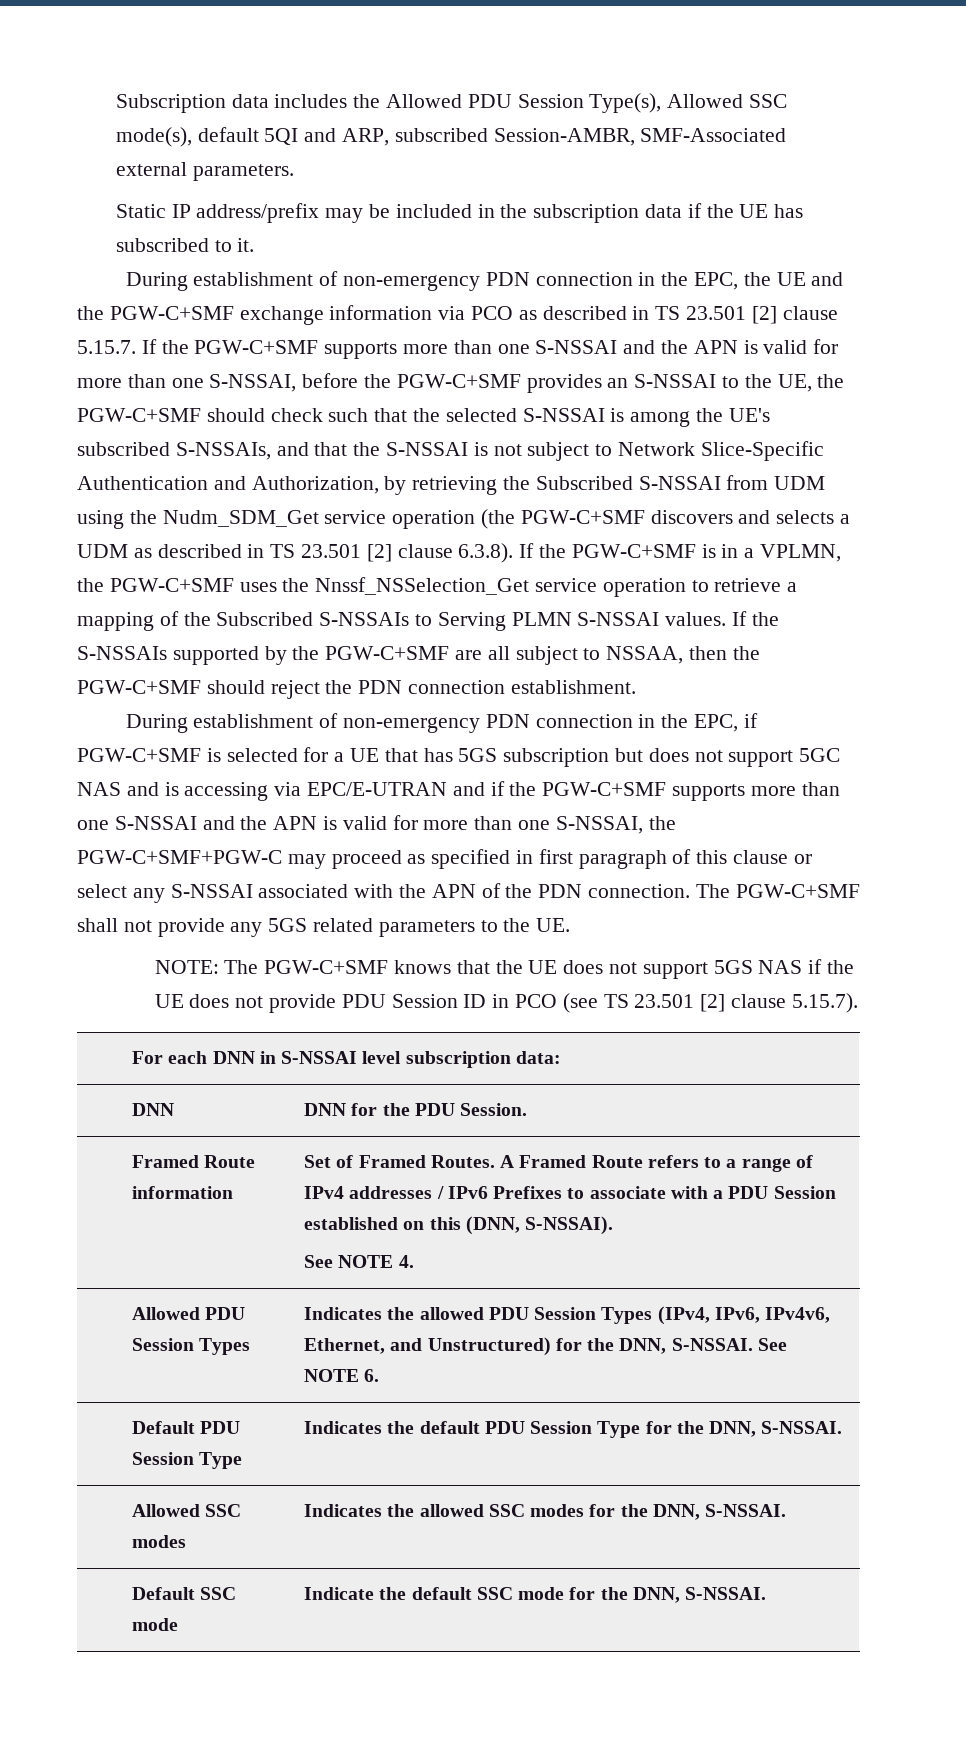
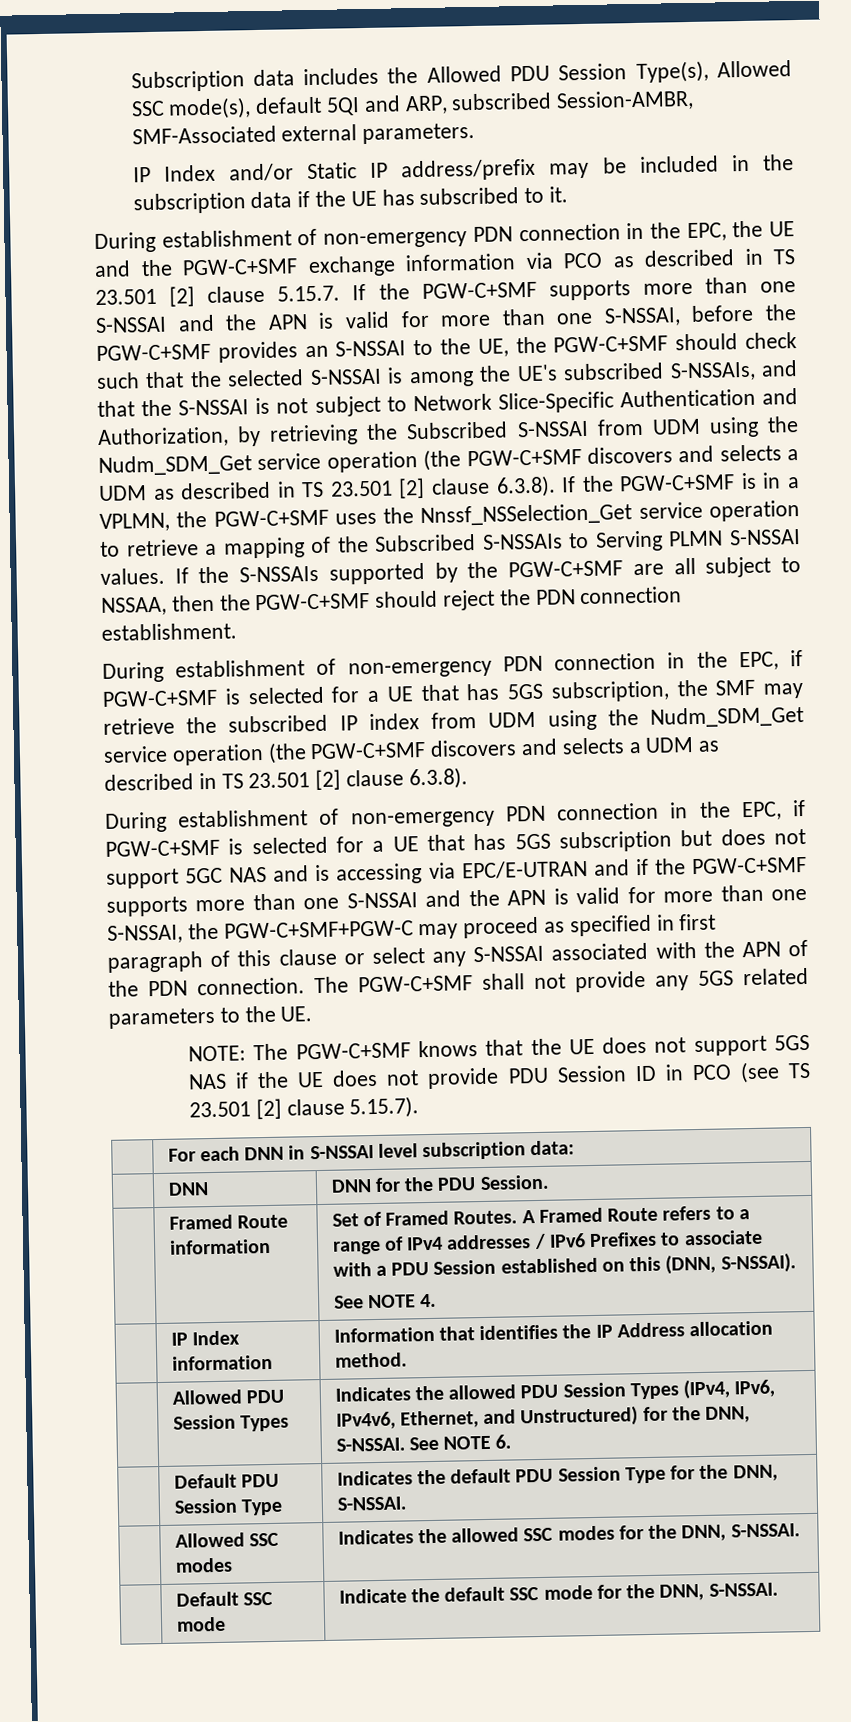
- Static IP address/prefix may be included in the subscription data if the UE has subscribed to it.
+ IP Index and/or Static IP address/prefix may be included in the subscription data if the UE has subscribed to it.
+ During establishment of non-emergency PDN connection in the EPC, if PGW-C+SMF is selected for a UE that has 5GS subscription, the SMF may retrieve the subscribed IP index from UDM using the Nudm_SDM_Get service operation (the PGW-C+SMF discovers and selects a UDM as described in TS 23.501 [2] clause 6.3.8).
+ | IP Index information | Information that identifies the IP Address allocation method.

